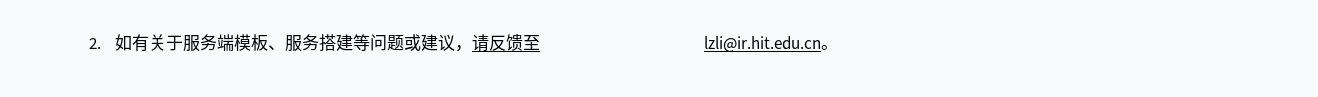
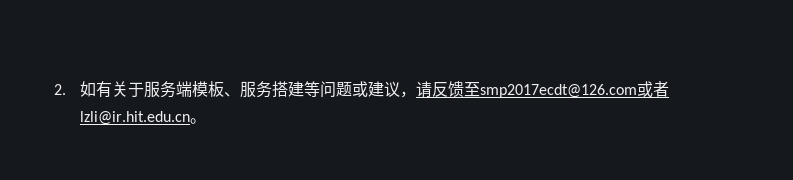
- 2.如有关于服务端模板、服务搭建等问题或建议，请反馈至lzli@ir.hit.edu.cn。
+ 2.如有关于服务端模板、服务搭建等问题或建议，请反馈至smp2017ecdt@126.com或者lzli@ir.hit.edu.cn。

